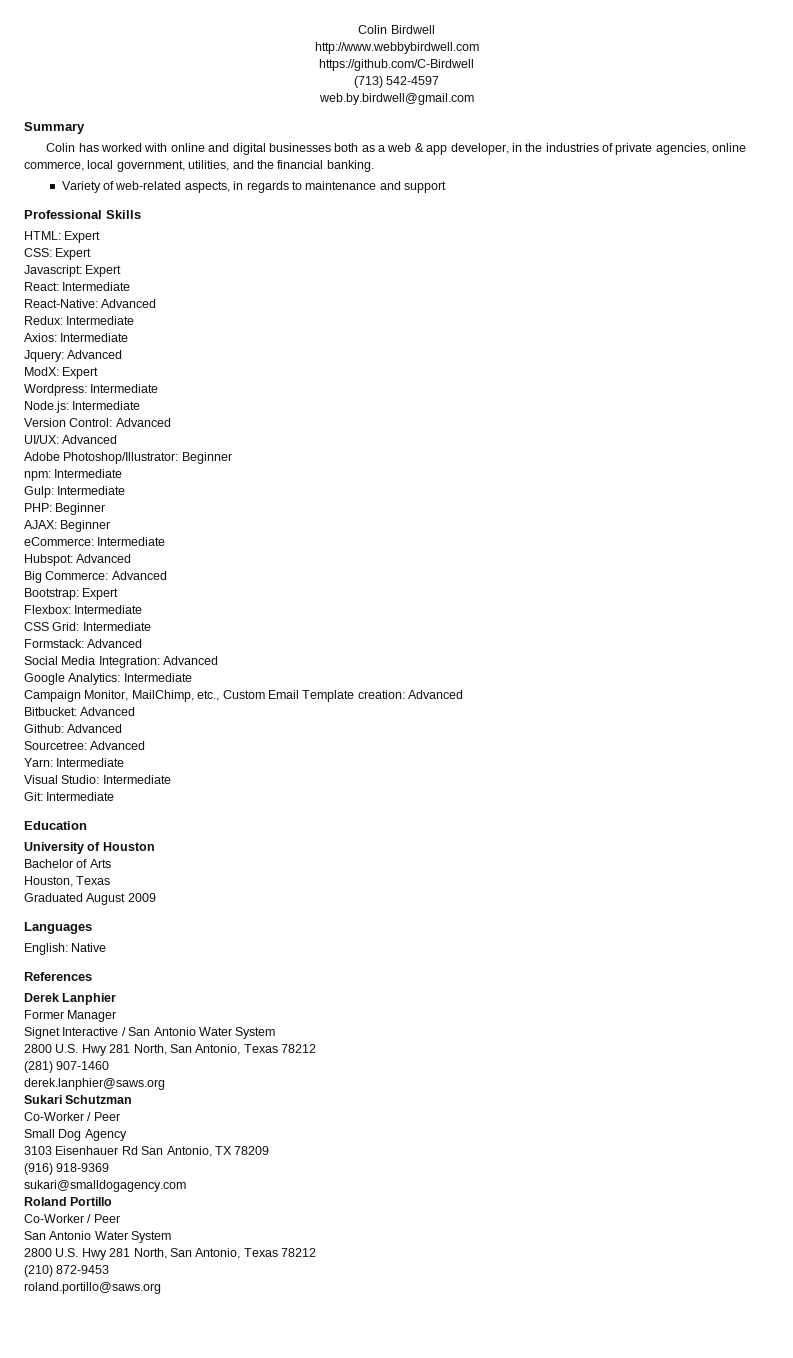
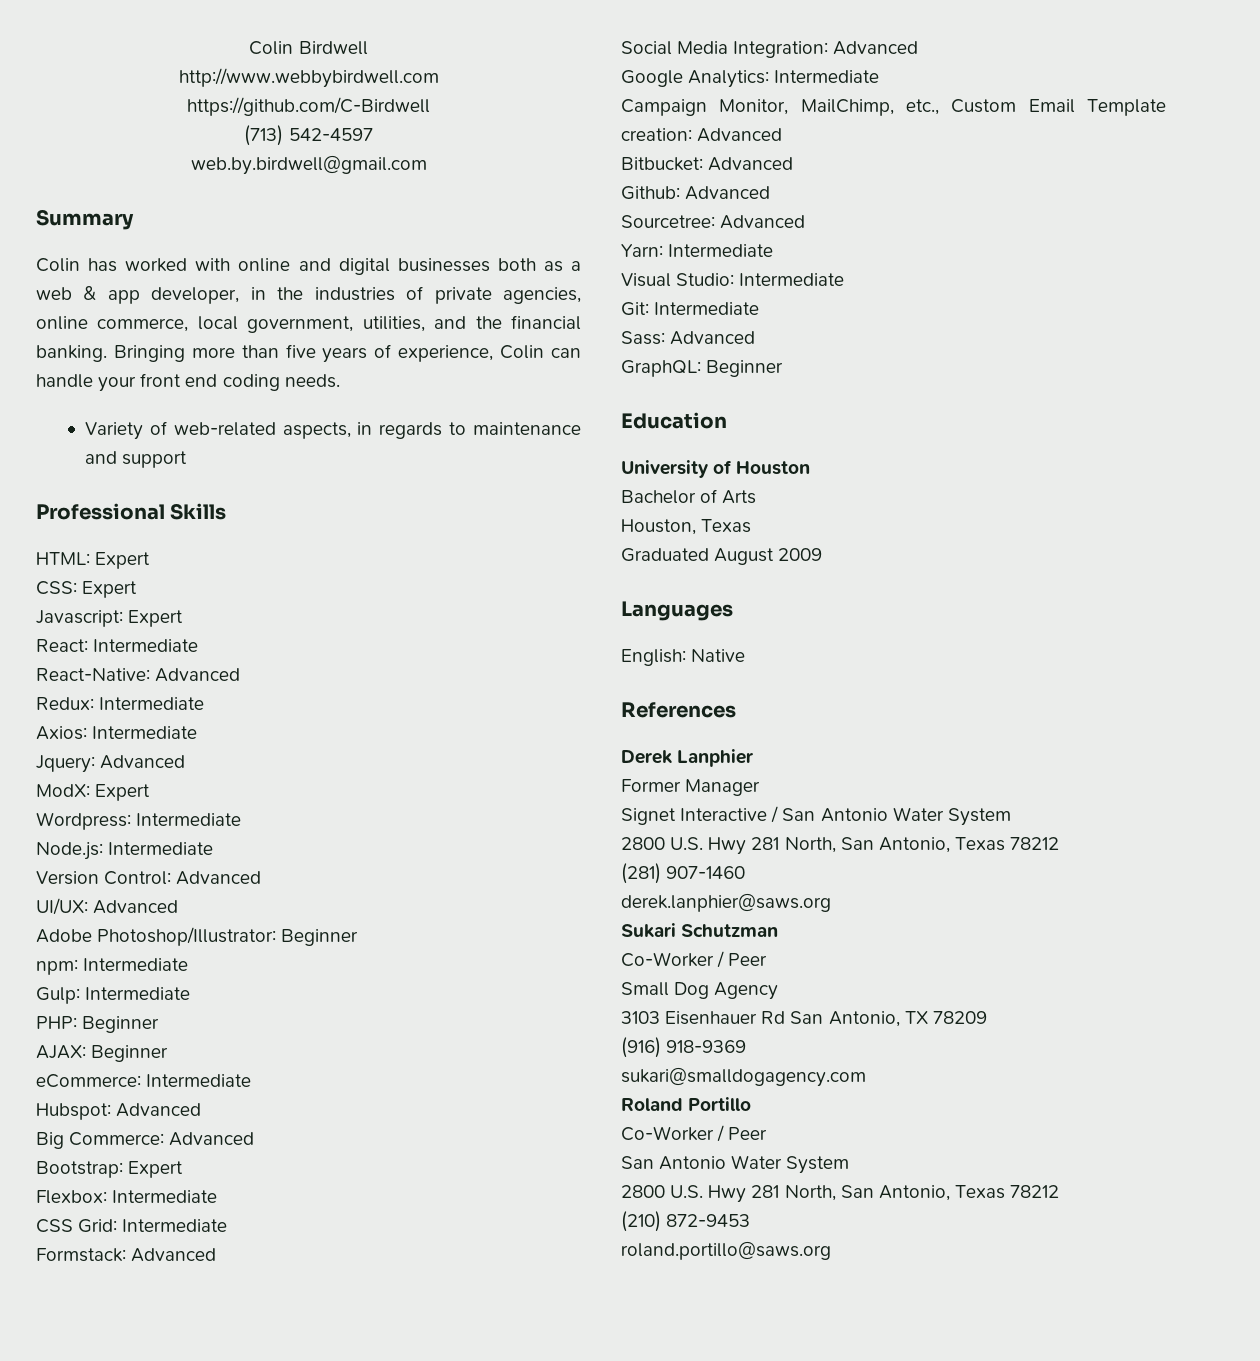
+ Bringing more than five years of experience, Colin can handle your front end coding needs.
+ Sass: Advanced
+ GraphQL: Beginner

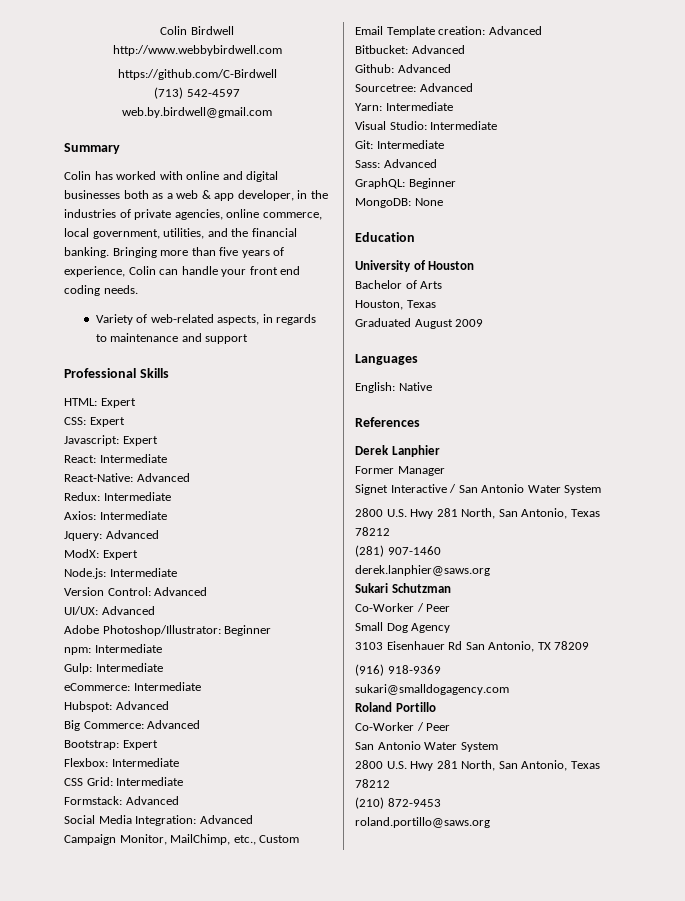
- Wordpress: Intermediate
- PHP: Beginner
- AJAX: Beginner
- Google Analytics: Intermediate
+ MongoDB: None

